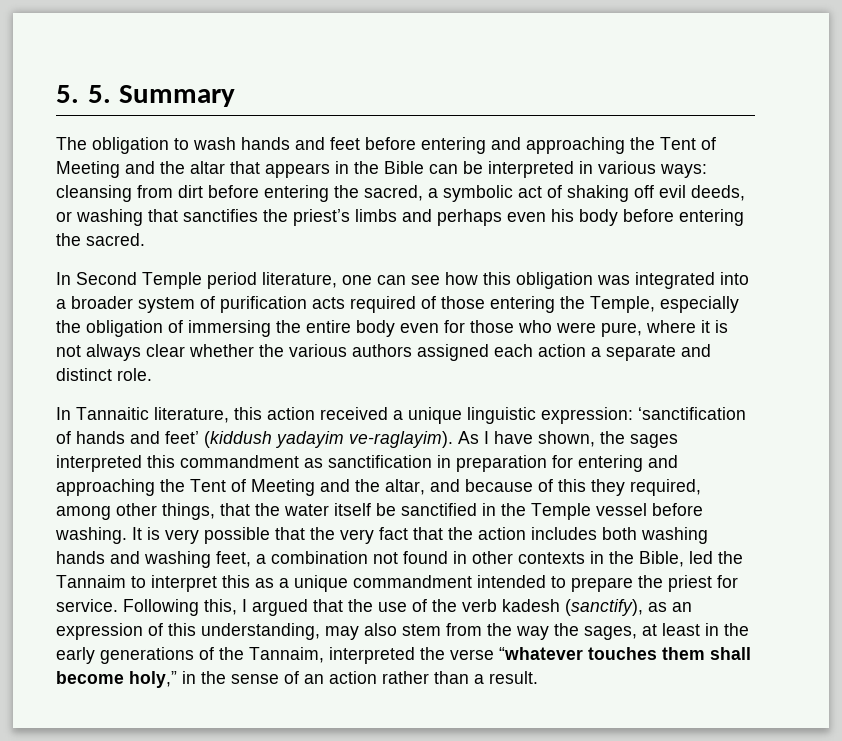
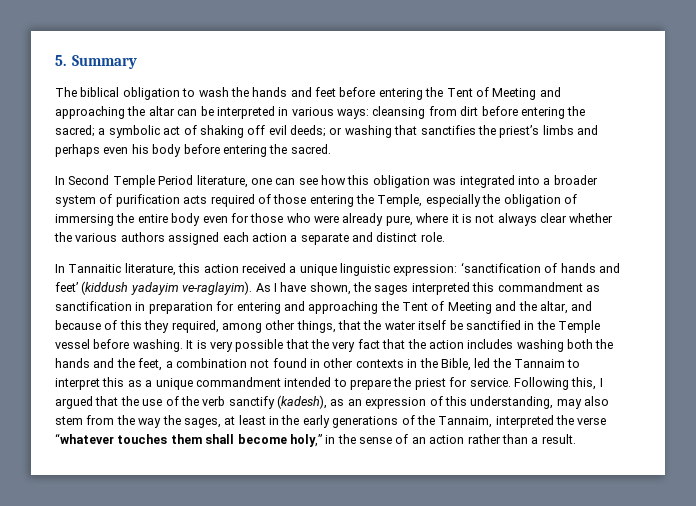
- 5. 5. Summary
+ 5. Summary
- The obligation to wash hands and feet before entering and approaching the Tent of Meeting and the altar that appears in the Bible can be interpreted in various ways: cleansing from dirt before entering the sacred, a symbolic act of shaking off evil deeds, or washing that sanctifies the priest’s limbs and perhaps even his body before entering the sacred.
+ The biblical obligation to wash the hands and feet before entering the Tent of Meeting and approaching the altar can be interpreted in various ways: cleansing from dirt before entering the sacred; a symbolic act of shaking off evil deeds; or washing that sanctifies the priest’s limbs and perhaps even his body before entering the sacred.
- In Second Temple period literature, one can see how this obligation was integrated into a broader system of purification acts required of those entering the Temple, especially the obligation of immersing the entire body even for those who were pure, where it is not always clear whether the various authors assigned each action a separate and distinct role.
+ In Second Temple Period literature, one can see how this obligation was integrated into a broader system of purification acts required of those entering the Temple, especially the obligation of immersing the entire body even for those who were already pure, where it is not always clear whether the various authors assigned each action a separate and distinct role.
- It is very possible that the very fact that the action includes both washing hands and washing feet, a combination not found in other contexts in the Bible, led the Tannaim to interpret this as a unique commandment intended to prepare the priest for service.
+ It is very possible that the very fact that the action includes washing both the hands and the feet, a combination not found in other contexts in the Bible, led the Tannaim to interpret this as a unique commandment intended to prepare the priest for service.
- Following this, I argued that the use of the verb kadesh (sanctify), as an expression of this understanding, may also stem from the way the sages, at least in the early generations of the Tannaim, interpreted the verse “whatever touches them shall become holy,” in the sense of an action rather than a result.
+ Following this, I argued that the use of the verb sanctify (kadesh), as an expression of this understanding, may also stem from the way the sages, at least in the early generations of the Tannaim, interpreted the verse “whatever touches them shall become holy,” in the sense of an action rather than a result.

